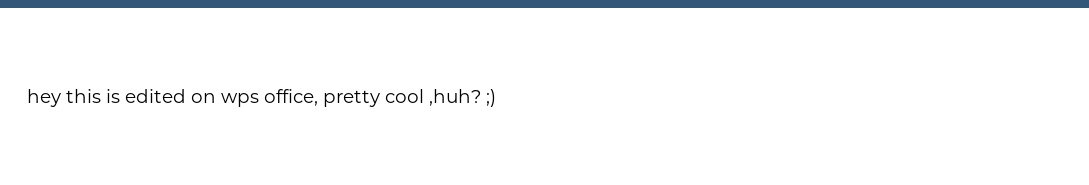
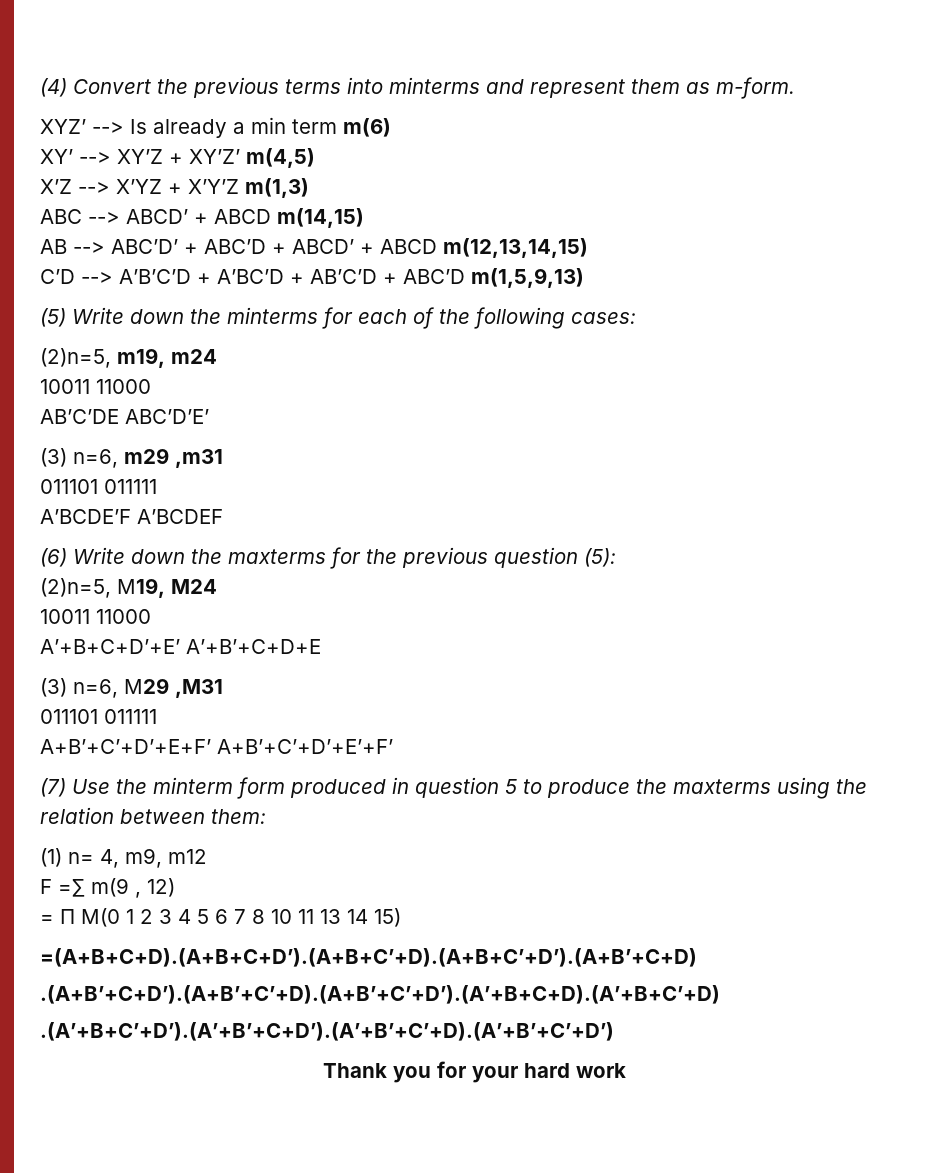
- hey this is edited on wps office, pretty cool ,huh? ;)
+ (4) Convert the previous terms into minterms and represent them as m-form.
+ XYZ’ --> Is already a min term m(6)
+ XY’ --> XY’Z + XY’Z’ m(4,5)
+ X’Z --> X’YZ + X’Y’Z m(1,3)
+ ABC --> ABCD’ + ABCD m(14,15)
+ AB --> ABC’D’ + ABC’D + ABCD’ + ABCD m(12,13,14,15)
+ C’D --> A’B’C’D + A’BC’D + AB’C’D + ABC’D m(1,5,9,13)
+ (5) Write down the minterms for each of the following cases:
+ (2)n=5, m19, m24
+ 10011 11000
+ AB’C’DE ABC’D’E’
+ (3) n=6, m29 ,m31
+ 011101 011111
+ A’BCDE’F A’BCDEF
+ (6) Write down the maxterms for the previous question (5):
+ (2)n=5, M19, M24
+ 10011 11000
+ A’+B+C+D’+E’ A’+B’+C+D+E
+ (3) n=6, M29 ,M31
+ 011101 011111
+ A+B’+C’+D’+E+F’ A+B’+C’+D’+E’+F’
+ (7) Use the minterm form produced in question 5 to produce the maxterms using the relation between them:
+ (1) n= 4, m9, m12
+ F =∑ m(9 , 12)
+ = Π M(0 1 2 3 4 5 6 7 8 10 11 13 14 15)
+ =(A+B+C+D).(A+B+C+D’).(A+B+C’+D).(A+B+C’+D’).(A+B’+C+D)
+ .(A+B’+C+D’).(A+B’+C’+D).(A+B’+C’+D’).(A’+B+C+D).(A’+B+C’+D)
+ .(A’+B+C’+D’).(A’+B’+C+D’).(A’+B’+C’+D).(A’+B’+C’+D’)
+ Thank you for your hard work

